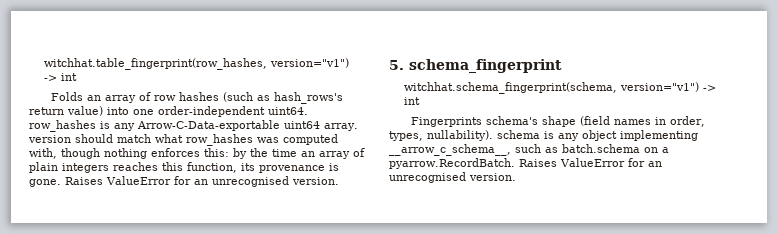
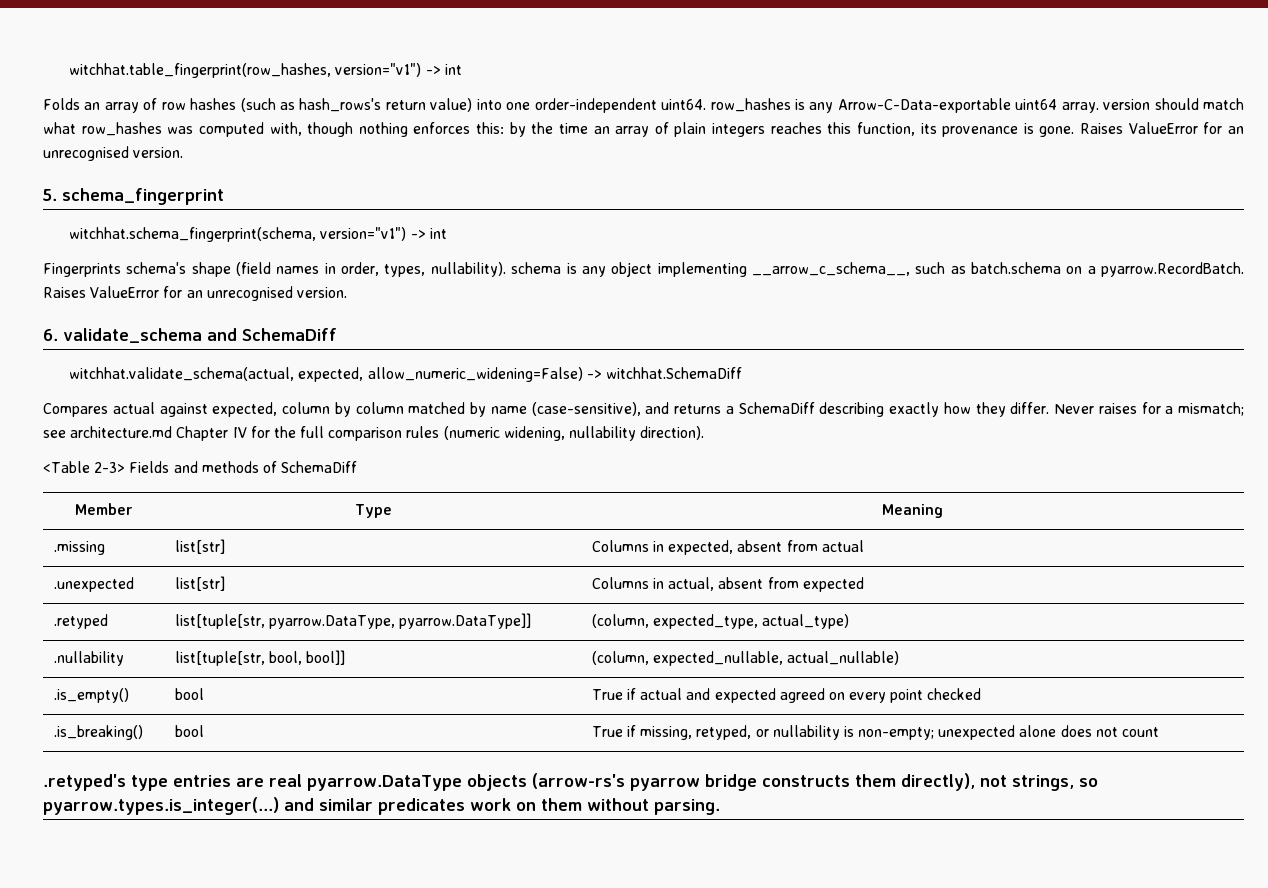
+ 6. validate_schema and SchemaDiff
+ witchhat.validate_schema(actual, expected, allow_numeric_widening=False) -> witchhat.SchemaDiff
+ Compares actual against expected, column by column matched by name (case-sensitive), and returns a SchemaDiff describing exactly how they differ. Never raises for a mismatch; see architecture.md Chapter IV for the full comparison rules (numeric widening, nullability direction).
+ <Table 2-3> Fields and methods of SchemaDiff
+ Member | Type | Meaning
+ .missing | list[str] | Columns in expected, absent from actual
+ .unexpected | list[str] | Columns in actual, absent from expected
+ .retyped | list[tuple[str, pyarrow.DataType, pyarrow.DataType]] | (column, expected_type, actual_type)
+ .nullability | list[tuple[str, bool, bool]] | (column, expected_nullable, actual_nullable)
+ .is_empty() | bool | True if actual and expected agreed on every point checked
+ .is_breaking() | bool | True if missing, retyped, or nullability is non-empty; unexpected alone does not count
+ .retyped's type entries are real pyarrow.DataType objects (arrow-rs's pyarrow bridge constructs them directly), not strings, so pyarrow.types.is_integer(...) and similar predicates work on them without parsing.

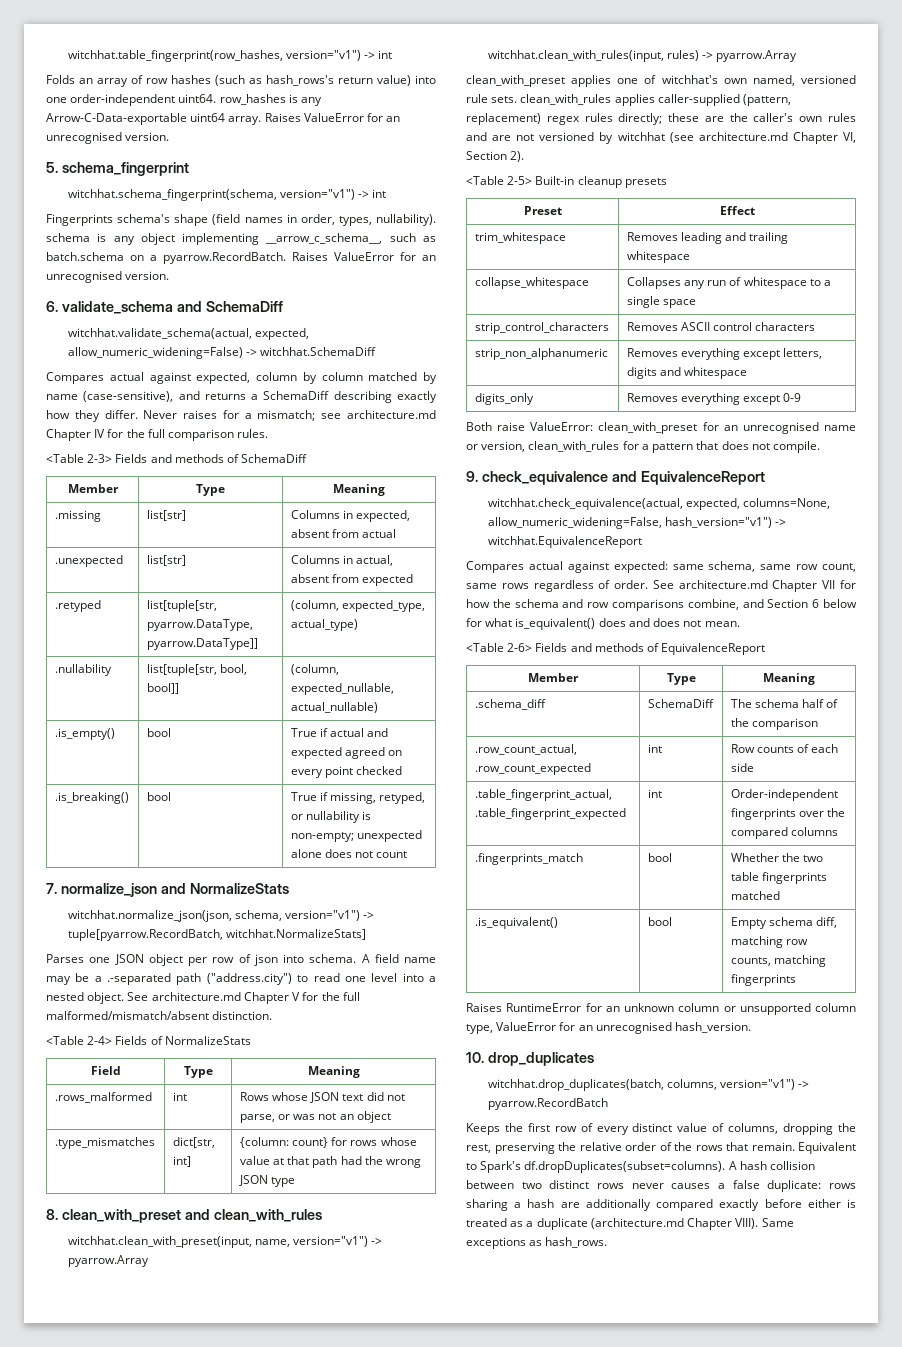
- Folds an array of row hashes (such as hash_rows's return value) into one order-independent uint64. row_hashes is any Arrow-C-Data-exportable uint64 array. version should match what row_hashes was computed with, though nothing enforces this: by the time an array of plain integers reaches this function, its provenance is gone.
+ Folds an array of row hashes (such as hash_rows's return value) into one order-independent uint64. row_hashes is any Arrow-C-Data-exportable uint64 array.
- Never raises for a mismatch; see architecture.md Chapter IV for the full comparison rules (numeric widening, nullability direction).
+ Never raises for a mismatch; see architecture.md Chapter IV for the full comparison rules.
- .retyped's type entries are real pyarrow.DataType objects (arrow-rs's pyarrow bridge constructs them directly), not strings, so pyarrow.types.is_integer(...) and similar predicates work on them without parsing.
+ 7. normalize_json and NormalizeStats
+ witchhat.normalize_json(json, schema, version="v1") -> tuple[pyarrow.RecordBatch, witchhat.NormalizeStats]
+ Parses one JSON object per row of json into schema. A field name may be a .-separated path ("address.city") to read one level into a nested object. See architecture.md Chapter V for the full malformed/mismatch/absent distinction.
+ <Table 2-4> Fields of NormalizeStats
+ Field | Type | Meaning
+ .rows_malformed | int | Rows whose JSON text did not parse, or was not an object
+ .type_mismatches | dict[str, int] | {column: count} for rows whose value at that path had the wrong JSON type
+ 8. clean_with_preset and clean_with_rules
+ witchhat.clean_with_preset(input, name, version="v1") -> pyarrow.Array
+ witchhat.clean_with_rules(input, rules) -> pyarrow.Array
+ clean_with_preset applies one of witchhat's own named, versioned rule sets. clean_with_rules applies caller-supplied (pattern, replacement) regex rules directly; these are the caller's own rules and are not versioned by witchhat (see architecture.md Chapter VI, Section 2).
+ <Table 2-5> Built-in cleanup presets
+ Preset | Effect
+ trim_whitespace | Removes leading and trailing whitespace
+ collapse_whitespace | Collapses any run of whitespace to a single space
+ strip_control_characters | Removes ASCII control characters
+ strip_non_alphanumeric | Removes everything except letters, digits and whitespace
+ digits_only | Removes everything except 0-9
+ Both raise ValueError: clean_with_preset for an unrecognised name or version, clean_with_rules for a pattern that does not compile.
+ 9. check_equivalence and EquivalenceReport
+ witchhat.check_equivalence(actual, expected, columns=None, allow_numeric_widening=False, hash_version="v1") -> witchhat.EquivalenceReport
+ Compares actual against expected: same schema, same row count, same rows regardless of order. See architecture.md Chapter VII for how the schema and row comparisons combine, and Section 6 below for what is_equivalent() does and does not mean.
+ <Table 2-6> Fields and methods of EquivalenceReport
+ Member | Type | Meaning
+ .schema_diff | SchemaDiff | The schema half of the comparison
+ .row_count_actual, .row_count_expected | int | Row counts of each side
+ .table_fingerprint_actual, .table_fingerprint_expected | int | Order-independent fingerprints over the compared columns
+ .fingerprints_match | bool | Whether the two table fingerprints matched
+ .is_equivalent() | bool | Empty schema diff, matching row counts, matching fingerprints
+ Raises RuntimeError for an unknown column or unsupported column type, ValueError for an unrecognised hash_version.
+ 10. drop_duplicates
+ witchhat.drop_duplicates(batch, columns, version="v1") -> pyarrow.RecordBatch
+ Keeps the first row of every distinct value of columns, dropping the rest, preserving the relative order of the rows that remain. Equivalent to Spark's df.dropDuplicates(subset=columns). A hash collision between two distinct rows never causes a false duplicate: rows sharing a hash are additionally compared exactly before either is treated as a duplicate (architecture.md Chapter VIII). Same exceptions as hash_rows.

